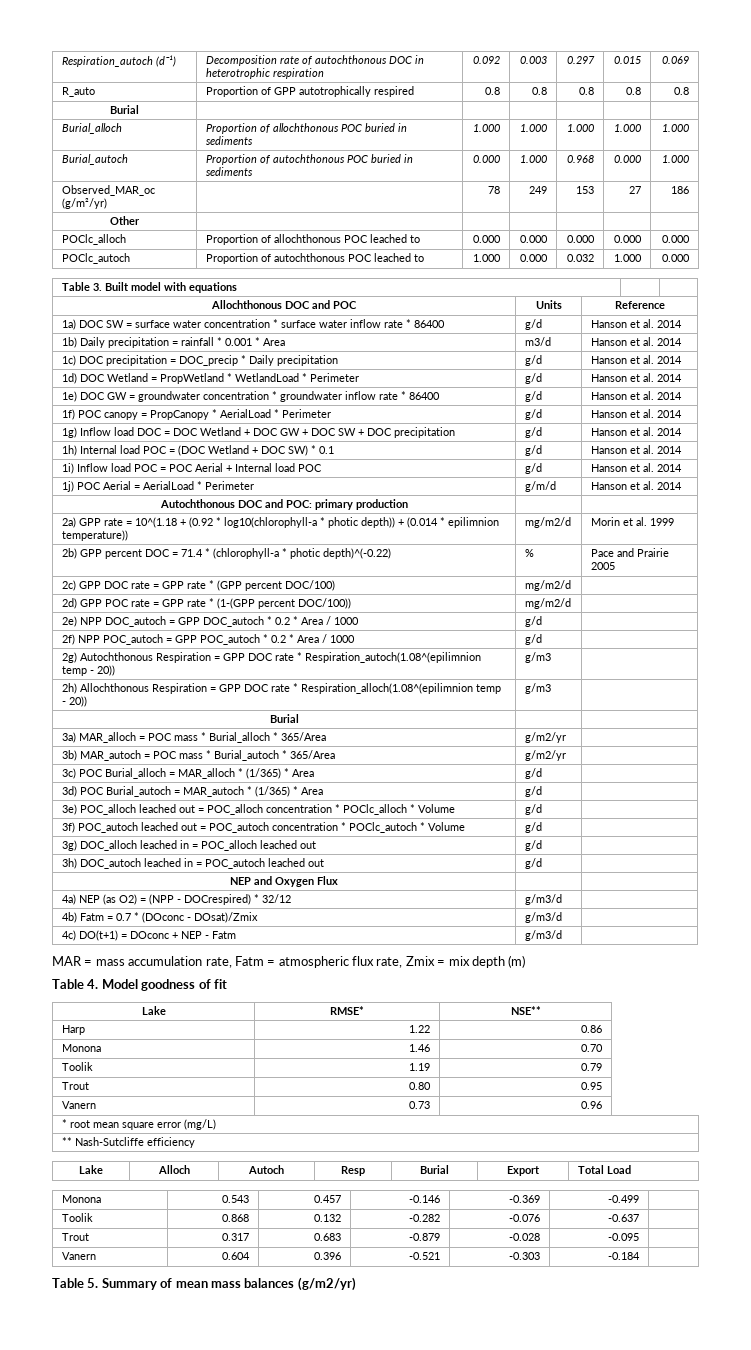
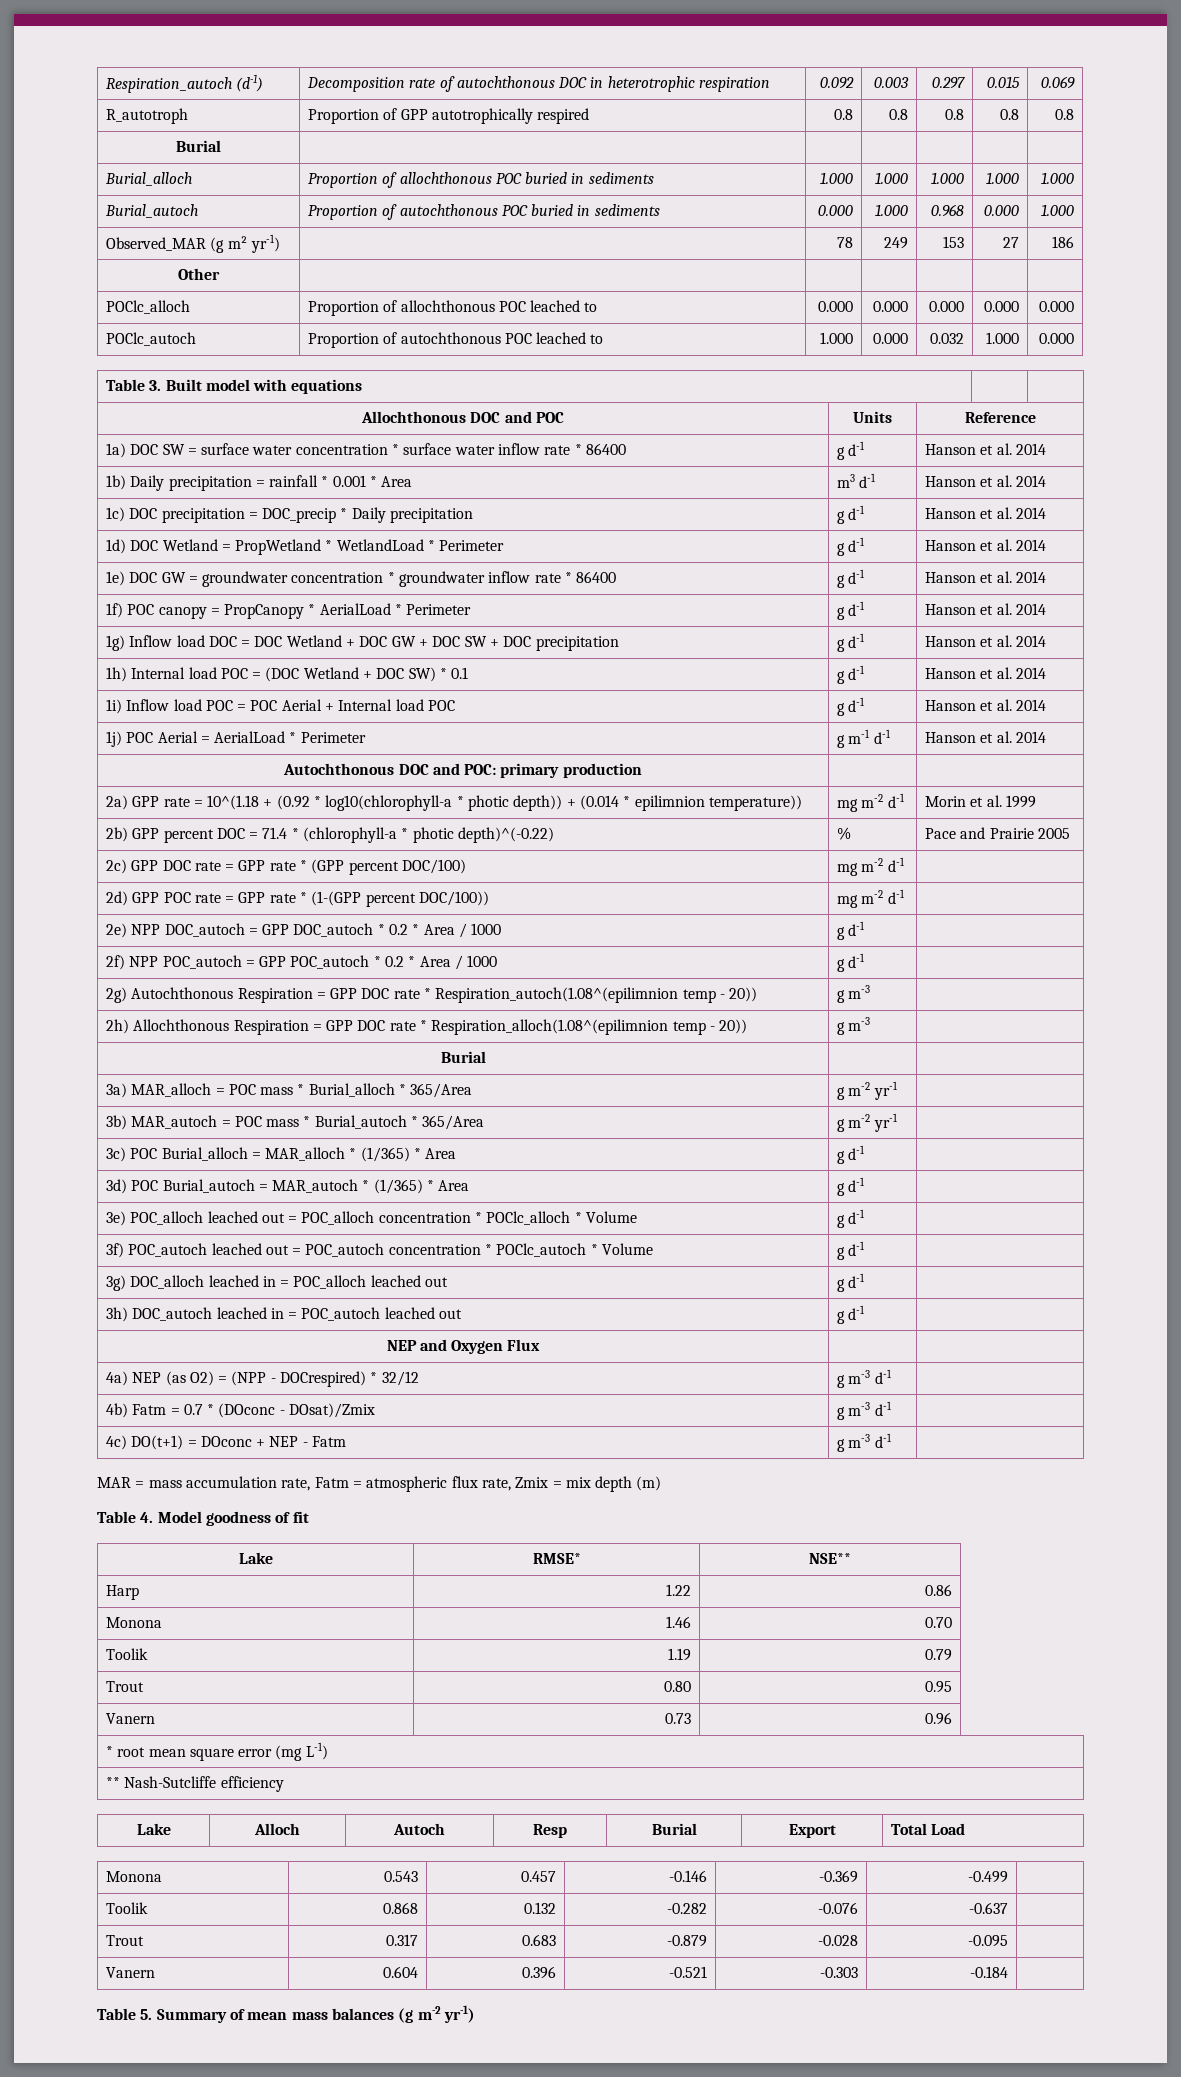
- Respiration_autoch (d¯¹) | Decomposition rate of autochthonous DOC in heterotrophic respiration | 0.092 | 0.003 | 0.297 | 0.015 | 0.069
+ Respiration_autoch (d-1) | Decomposition rate of autochthonous DOC in heterotrophic respiration | 0.092 | 0.003 | 0.297 | 0.015 | 0.069
- R_auto | Proportion of GPP autotrophically respired | 0.8 | 0.8 | 0.8 | 0.8 | 0.8
+ R_autotroph | Proportion of GPP autotrophically respired | 0.8 | 0.8 | 0.8 | 0.8 | 0.8
- Observed_MAR_oc (g/m²/yr) | | 78 | 249 | 153 | 27 | 186
+ Observed_MAR (g m² yr-1) | | 78 | 249 | 153 | 27 | 186
- 1a) DOC SW = surface water concentration * surface water inflow rate * 86400 | g/d | Hanson et al. 2014
+ 1a) DOC SW = surface water concentration * surface water inflow rate * 86400 | g d-1 | Hanson et al. 2014
- 1b) Daily precipitation = rainfall * 0.001 * Area | m3/d | Hanson et al. 2014
+ 1b) Daily precipitation = rainfall * 0.001 * Area | m3 d-1 | Hanson et al. 2014
- 1c) DOC precipitation = DOC_precip * Daily precipitation | g/d | Hanson et al. 2014
+ 1c) DOC precipitation = DOC_precip * Daily precipitation | g d-1 | Hanson et al. 2014
- 1d) DOC Wetland = PropWetland * WetlandLoad * Perimeter | g/d | Hanson et al. 2014
+ 1d) DOC Wetland = PropWetland * WetlandLoad * Perimeter | g d-1 | Hanson et al. 2014
- 1e) DOC GW = groundwater concentration * groundwater inflow rate * 86400 | g/d | Hanson et al. 2014
+ 1e) DOC GW = groundwater concentration * groundwater inflow rate * 86400 | g d-1 | Hanson et al. 2014
- 1f) POC canopy = PropCanopy * AerialLoad * Perimeter | g/d | Hanson et al. 2014
+ 1f) POC canopy = PropCanopy * AerialLoad * Perimeter | g d-1 | Hanson et al. 2014
- 1g) Inflow load DOC = DOC Wetland + DOC GW + DOC SW + DOC precipitation | g/d | Hanson et al. 2014
+ 1g) Inflow load DOC = DOC Wetland + DOC GW + DOC SW + DOC precipitation | g d-1 | Hanson et al. 2014
- 1h) Internal load POC = (DOC Wetland + DOC SW) * 0.1 | g/d | Hanson et al. 2014
+ 1h) Internal load POC = (DOC Wetland + DOC SW) * 0.1 | g d-1 | Hanson et al. 2014
- 1i) Inflow load POC = POC Aerial + Internal load POC | g/d | Hanson et al. 2014
+ 1i) Inflow load POC = POC Aerial + Internal load POC | g d-1 | Hanson et al. 2014
- 1j) POC Aerial = AerialLoad * Perimeter | g/m/d | Hanson et al. 2014
+ 1j) POC Aerial = AerialLoad * Perimeter | g m-1 d-1 | Hanson et al. 2014
- 2a) GPP rate = 10^(1.18 + (0.92 * log10(chlorophyll-a * photic depth)) + (0.014 * epilimnion temperature)) | mg/m2/d | Morin et al. 1999
+ 2a) GPP rate = 10^(1.18 + (0.92 * log10(chlorophyll-a * photic depth)) + (0.014 * epilimnion temperature)) | mg m-2 d-1 | Morin et al. 1999
- 2c) GPP DOC rate = GPP rate * (GPP percent DOC/100) | mg/m2/d |
+ 2c) GPP DOC rate = GPP rate * (GPP percent DOC/100) | mg m-2 d-1 |
- 2d) GPP POC rate = GPP rate * (1-(GPP percent DOC/100)) | mg/m2/d |
+ 2d) GPP POC rate = GPP rate * (1-(GPP percent DOC/100)) | mg m-2 d-1 |
- 2e) NPP DOC_autoch = GPP DOC_autoch * 0.2 * Area / 1000 | g/d |
+ 2e) NPP DOC_autoch = GPP DOC_autoch * 0.2 * Area / 1000 | g d-1 |
- 2f) NPP POC_autoch = GPP POC_autoch * 0.2 * Area / 1000 | g/d |
+ 2f) NPP POC_autoch = GPP POC_autoch * 0.2 * Area / 1000 | g d-1 |
- 2g) Autochthonous Respiration = GPP DOC rate * Respiration_autoch(1.08^(epilimnion temp - 20)) | g/m3 |
+ 2g) Autochthonous Respiration = GPP DOC rate * Respiration_autoch(1.08^(epilimnion temp - 20)) | g m-3 |
- 2h) Allochthonous Respiration = GPP DOC rate * Respiration_alloch(1.08^(epilimnion temp - 20)) | g/m3 |
+ 2h) Allochthonous Respiration = GPP DOC rate * Respiration_alloch(1.08^(epilimnion temp - 20)) | g m-3 |
- 3a) MAR_alloch = POC mass * Burial_alloch * 365/Area | g/m2/yr |
+ 3a) MAR_alloch = POC mass * Burial_alloch * 365/Area | g m-2 yr-1 |
- 3b) MAR_autoch = POC mass * Burial_autoch * 365/Area | g/m2/yr |
+ 3b) MAR_autoch = POC mass * Burial_autoch * 365/Area | g m-2 yr-1 |
- 3c) POC Burial_alloch = MAR_alloch * (1/365) * Area | g/d |
+ 3c) POC Burial_alloch = MAR_alloch * (1/365) * Area | g d-1 |
- 3d) POC Burial_autoch = MAR_autoch * (1/365) * Area | g/d |
+ 3d) POC Burial_autoch = MAR_autoch * (1/365) * Area | g d-1 |
- 3e) POC_alloch leached out = POC_alloch concentration * POClc_alloch * Volume | g/d |
+ 3e) POC_alloch leached out = POC_alloch concentration * POClc_alloch * Volume | g d-1 |
- 3f) POC_autoch leached out = POC_autoch concentration * POClc_autoch * Volume | g/d |
+ 3f) POC_autoch leached out = POC_autoch concentration * POClc_autoch * Volume | g d-1 |
- 3g) DOC_alloch leached in = POC_alloch leached out | g/d |
+ 3g) DOC_alloch leached in = POC_alloch leached out | g d-1 |
- 3h) DOC_autoch leached in = POC_autoch leached out | g/d |
+ 3h) DOC_autoch leached in = POC_autoch leached out | g d-1 |
- 4a) NEP (as O2) = (NPP - DOCrespired) * 32/12 | g/m3/d |
+ 4a) NEP (as O2) = (NPP - DOCrespired) * 32/12 | g m-3 d-1 |
- 4b) Fatm = 0.7 * (DOconc - DOsat)/Zmix | g/m3/d |
+ 4b) Fatm = 0.7 * (DOconc - DOsat)/Zmix | g m-3 d-1 |
- 4c) DO(t+1) = DOconc + NEP - Fatm | g/m3/d |
+ 4c) DO(t+1) = DOconc + NEP - Fatm | g m-3 d-1 |
- * root mean square error (mg/L)
+ * root mean square error (mg L-1)
- Table 5. Summary of mean mass balances (g/m2/yr)
+ Table 5. Summary of mean mass balances (g m-2 yr-1)

